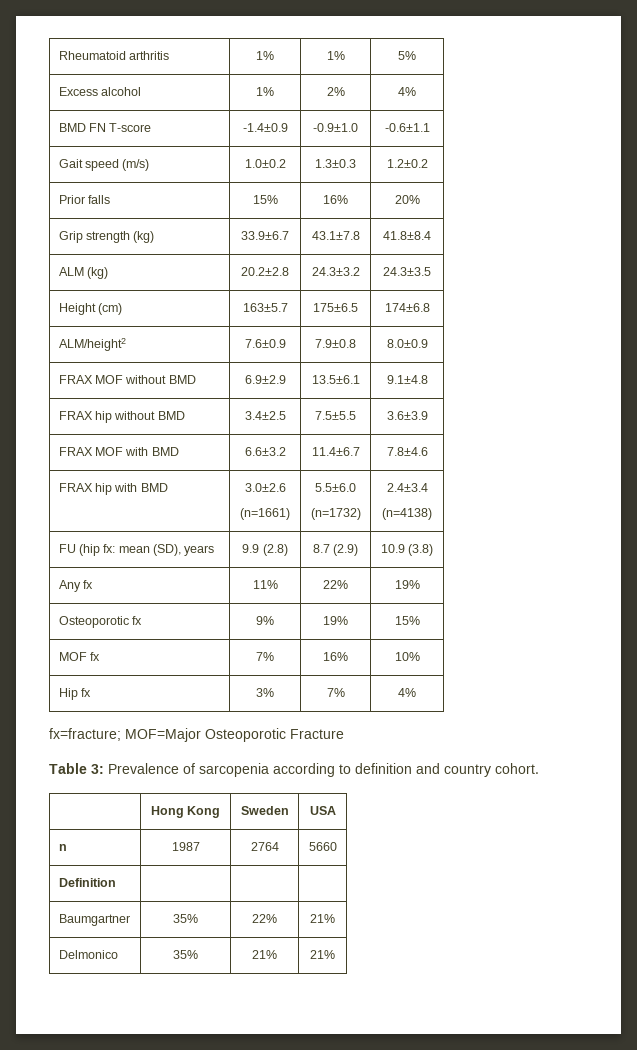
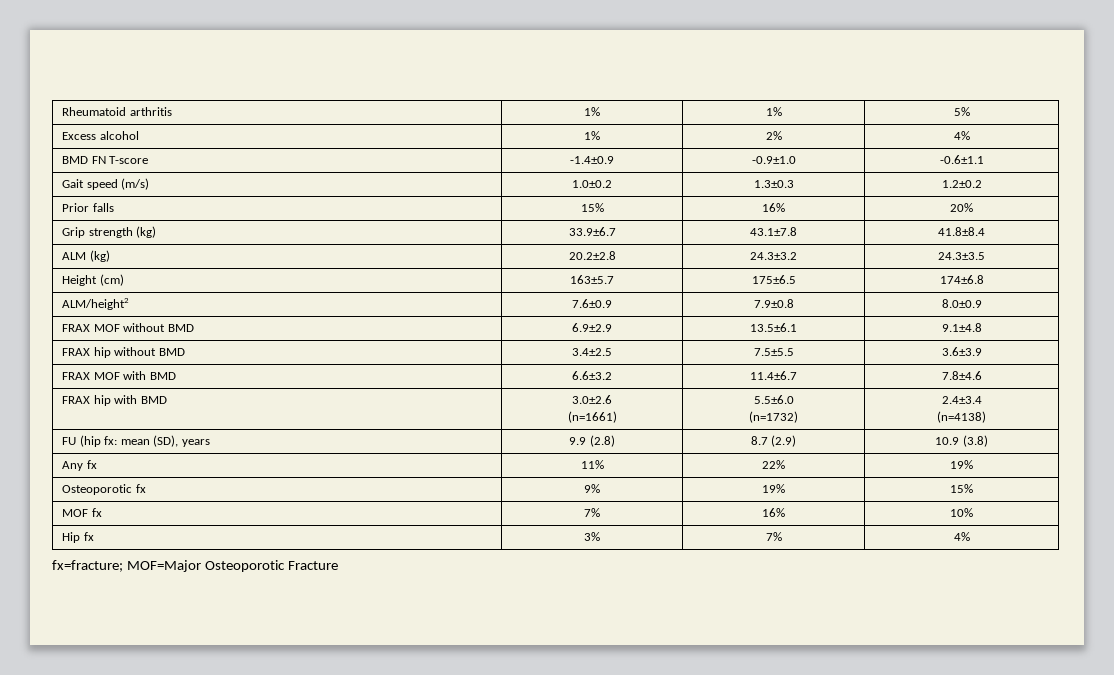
- Table 3: Prevalence of sarcopenia according to definition and country cohort.
- | Hong Kong | Sweden | USA
- n | 1987 | 2764 | 5660
- Definition | | |
- Baumgartner | 35% | 22% | 21%
- Delmonico | 35% | 21% | 21%

